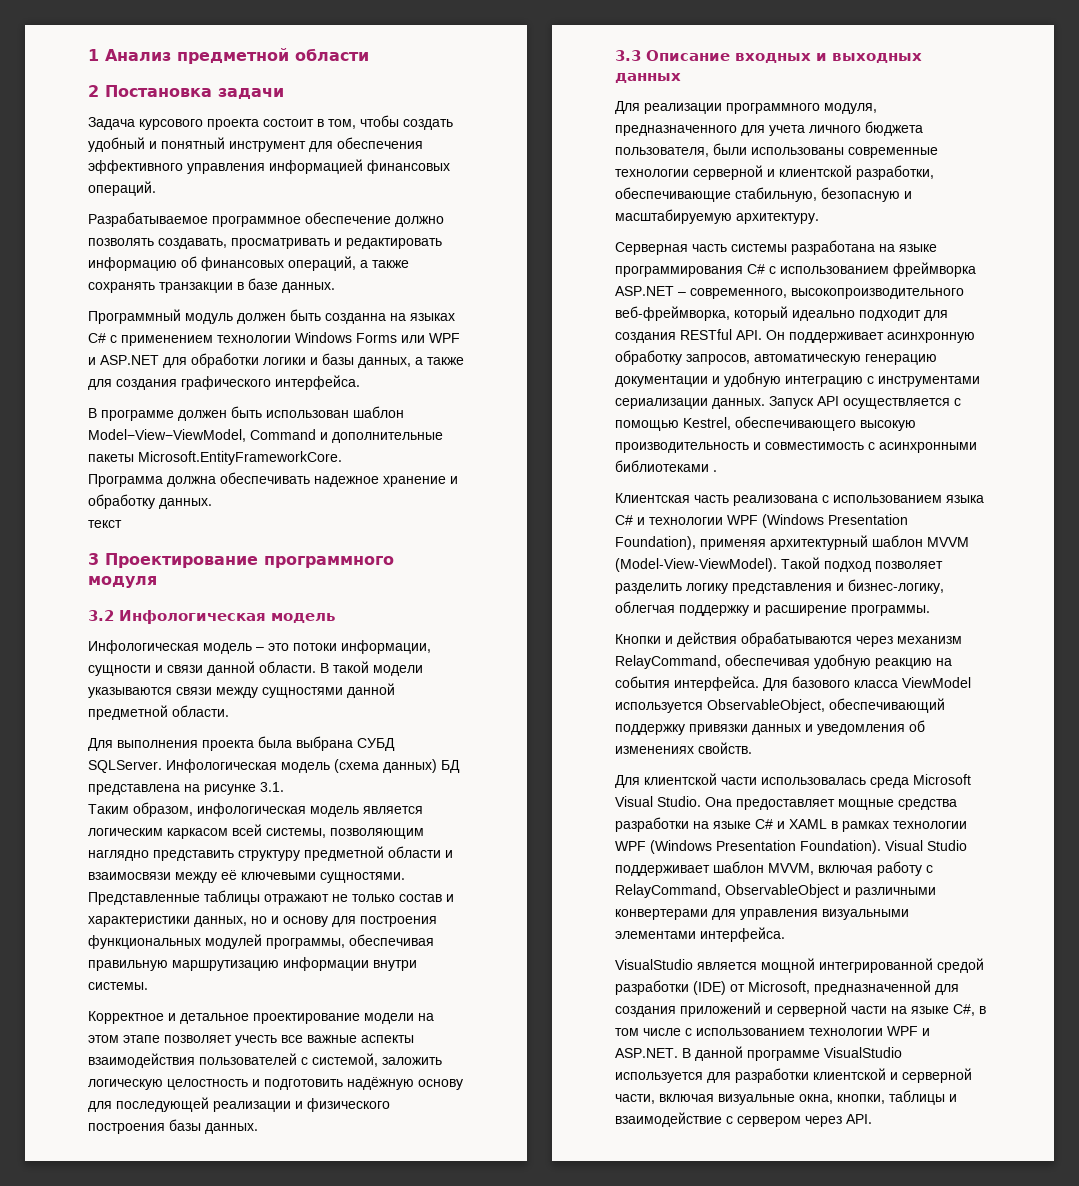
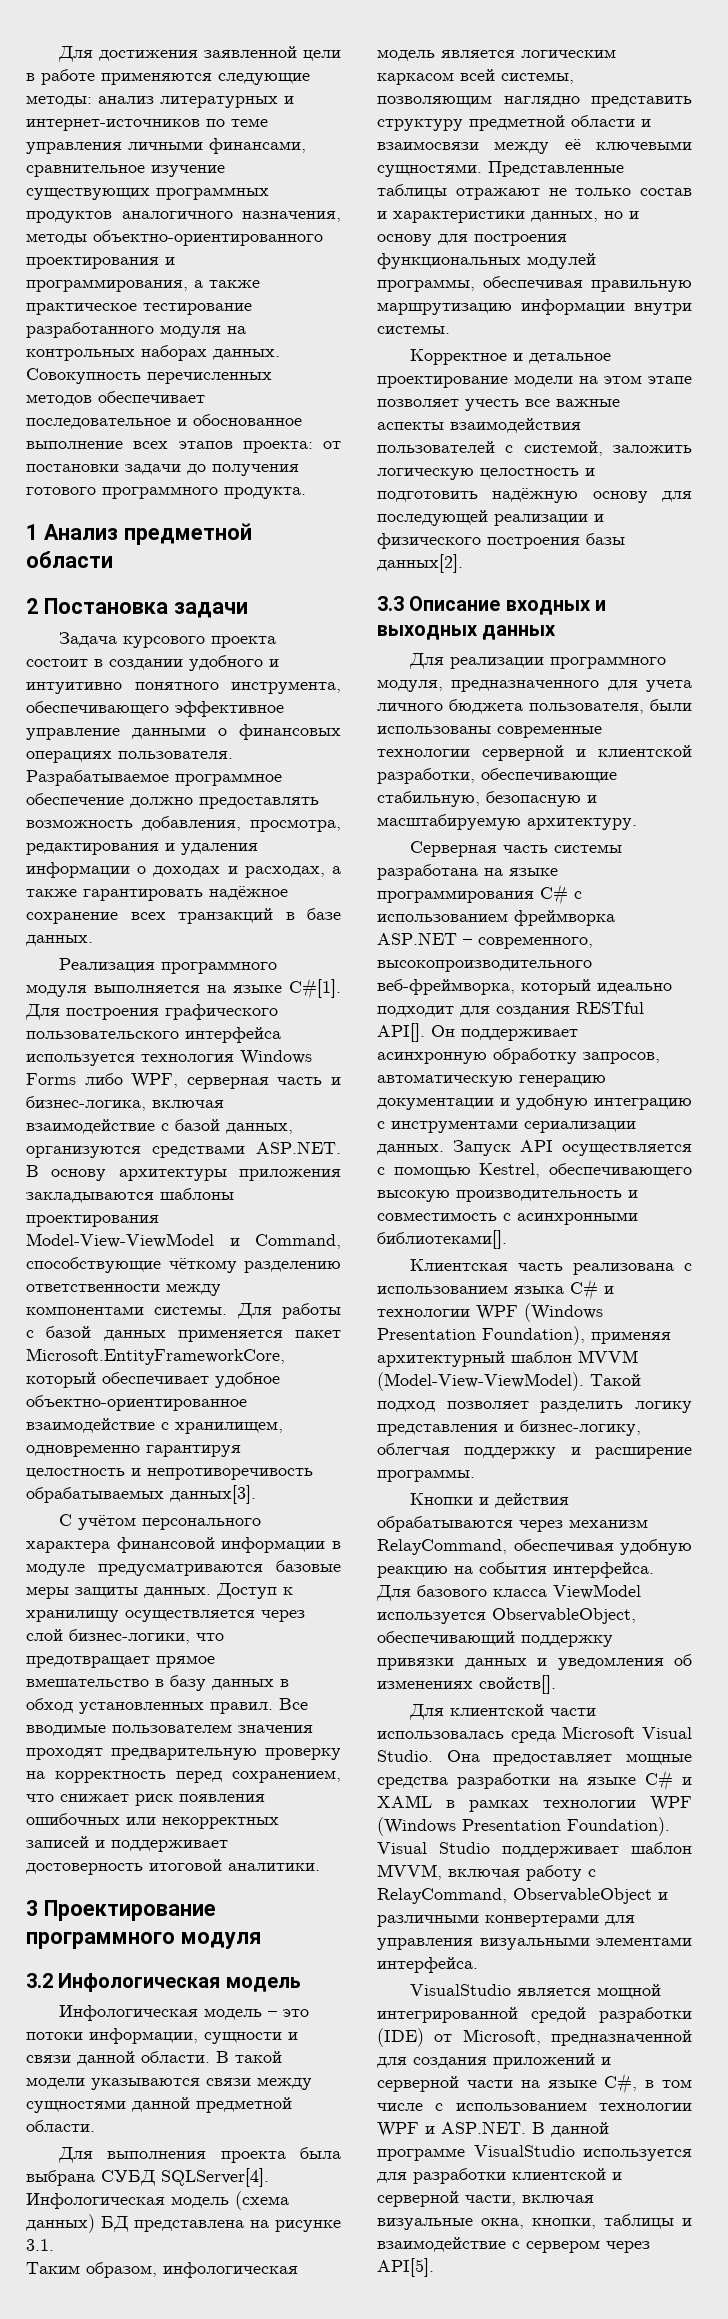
+ Для достижения заявленной цели в работе применяются следующие методы: анализ литературных и интернет-источников по теме управления личными финансами, сравнительное изучение существующих программных продуктов аналогичного назначения, методы объектно-ориентированного проектирования и программирования, а также практическое тестирование разработанного модуля на контрольных наборах данных. Совокупность перечисленных методов обеспечивает последовательное и обоснованное выполнение всех этапов проекта: от постановки задачи до получения готового программного продукта.
- Задача курсового проекта состоит в том, чтобы создать удобный и понятный инструмент для обеспечения эффективного управления информацией финансовых операций.
- Разрабатываемое программное обеспечение должно позволять создавать, просматривать и редактировать информацию об финансовых операций, а также сохранять транзакции в базе данных.
- Программный модуль должен быть созданна на языках C# с применением технологии Windows Forms или WPF и ASP.NET для обработки логики и базы данных, а также для создания графического интерфейса.
- В программе должен быть использован шаблон Model−View−ViewModel, Command и дополнительные пакеты Microsoft.EntityFrameworkCore.
- Программа должна обеспечивать надежное хранение и обработку данных.
- текст
+ Задача курсового проекта состоит в создании удобного и интуитивно понятного инструмента, обеспечивающего эффективное управление данными о финансовых операциях пользователя. Разрабатываемое программное обеспечение должно предоставлять возможность добавления, просмотра, редактирования и удаления информации о доходах и расходах, а также гарантировать надёжное сохранение всех транзакций в базе данных.
+ Реализация программного модуля выполняется на языке C#[1]. Для построения графического пользовательского интерфейса используется технология Windows Forms либо WPF, серверная часть и бизнес-логика, включая взаимодействие с базой данных, организуются средствами ASP.NET. В основу архитектуры приложения закладываются шаблоны проектирования Model-View-ViewModel и Command, способствующие чёткому разделению ответственности между компонентами системы. Для работы с базой данных применяется пакет Microsoft.EntityFrameworkCore, который обеспечивает удобное объектно-ориентированное взаимодействие с хранилищем, одновременно гарантируя целостность и непротиворечивость обрабатываемых данных[3].
+ С учётом персонального характера финансовой информации в модуле предусматриваются базовые меры защиты данных. Доступ к хранилищу осуществляется через слой бизнес-логики, что предотвращает прямое вмешательство в базу данных в обход установленных правил. Все вводимые пользователем значения проходят предварительную проверку на корректность перед сохранением, что снижает риск появления ошибочных или некорректных записей и поддерживает достоверность итоговой аналитики.
- Для выполнения проекта была выбрана СУБД SQLServer.
+ Для выполнения проекта была выбрана СУБД SQLServer[4].
- Корректное и детальное проектирование модели на этом этапе позволяет учесть все важные аспекты взаимодействия пользователей с системой, заложить логическую целостность и подготовить надёжную основу для последующей реализации и физического построения базы данных.
+ Корректное и детальное проектирование модели на этом этапе позволяет учесть все важные аспекты взаимодействия пользователей с системой, заложить логическую целостность и подготовить надёжную основу для последующей реализации и физического построения базы данных[2].
- Серверная часть системы разработана на языке программирования C# с использованием фреймворка ASP.NET – современного, высокопроизводительного веб-фреймворка, который идеально подходит для создания RESTful API. Он поддерживает асинхронную обработку запросов, автоматическую генерацию документации и удобную интеграцию с инструментами сериализации данных.
+ Серверная часть системы разработана на языке программирования C# с использованием фреймворка ASP.NET – современного, высокопроизводительного веб-фреймворка, который идеально подходит для создания RESTful API[]. Он поддерживает асинхронную обработку запросов, автоматическую генерацию документации и удобную интеграцию с инструментами сериализации данных.
- Запуск API осуществляется с помощью Kestrel, обеспечивающего высокую производительность и совместимость с асинхронными библиотеками .
+ Запуск API осуществляется с помощью Kestrel, обеспечивающего высокую производительность и совместимость с асинхронными библиотеками[].
- Для базового класса ViewModel используется ObservableObject, обеспечивающий поддержку привязки данных и уведомления об изменениях свойств.
+ Для базового класса ViewModel используется ObservableObject, обеспечивающий поддержку привязки данных и уведомления об изменениях свойств[].
- VisualStudio является мощной интегрированной средой разработки (IDE) от Microsoft, предназначенной для создания приложений и серверной части на языке C#, в том числе с использованием технологии WPF и ASP.NET. В данной программе VisualStudio используется для разработки клиентской и серверной части, включая визуальные окна, кнопки, таблицы и взаимодействие с сервером через API.
+ VisualStudio является мощной интегрированной средой разработки (IDE) от Microsoft, предназначенной для создания приложений и серверной части на языке C#, в том числе с использованием технологии WPF и ASP.NET. В данной программе VisualStudio используется для разработки клиентской и серверной части, включая визуальные окна, кнопки, таблицы и взаимодействие с сервером через API[5].

